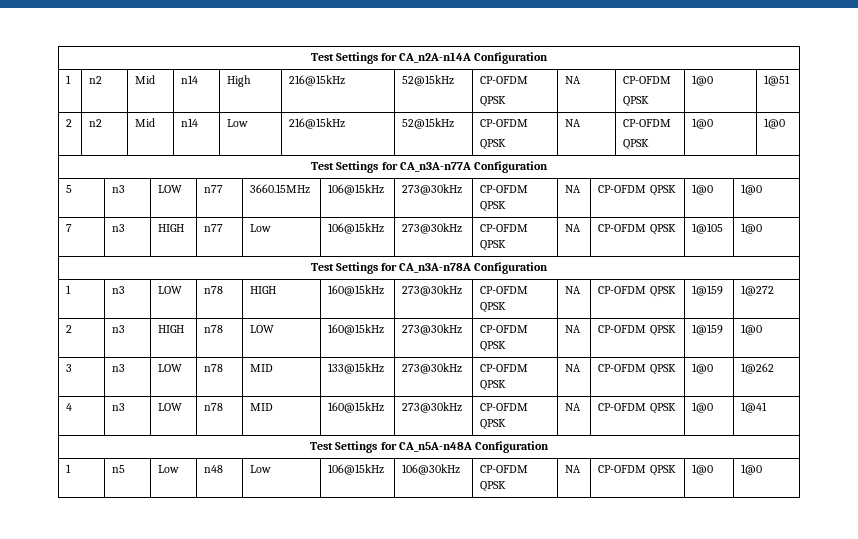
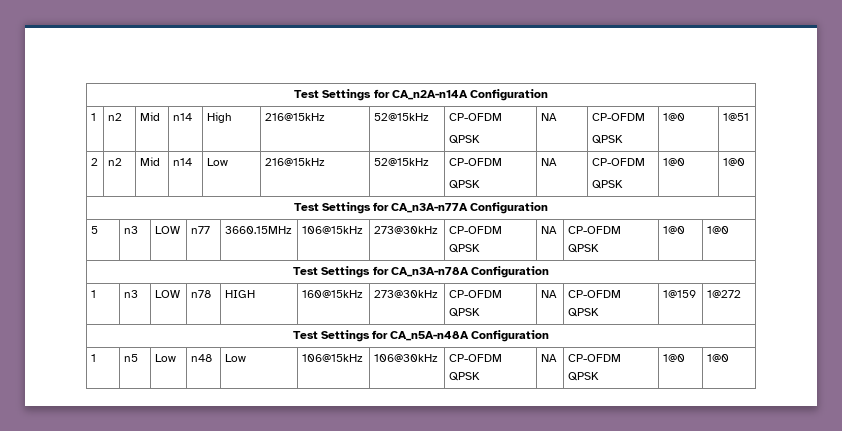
- 7 | n3 | HIGH | n77 | Low | 106@15kHz | 273@30kHz | CP-OFDM QPSK | NA | CP-OFDM QPSK | 1@105 | 1@0
- 2 | n3 | HIGH | n78 | LOW | 160@15kHz | 273@30kHz | CP-OFDM QPSK | NA | CP-OFDM QPSK | 1@159 | 1@0
- 3 | n3 | LOW | n78 | MID | 133@15kHz | 273@30kHz | CP-OFDM QPSK | NA | CP-OFDM QPSK | 1@0 | 1@262
- 4 | n3 | LOW | n78 | MID | 160@15kHz | 273@30kHz | CP-OFDM QPSK | NA | CP-OFDM QPSK | 1@0 | 1@41

